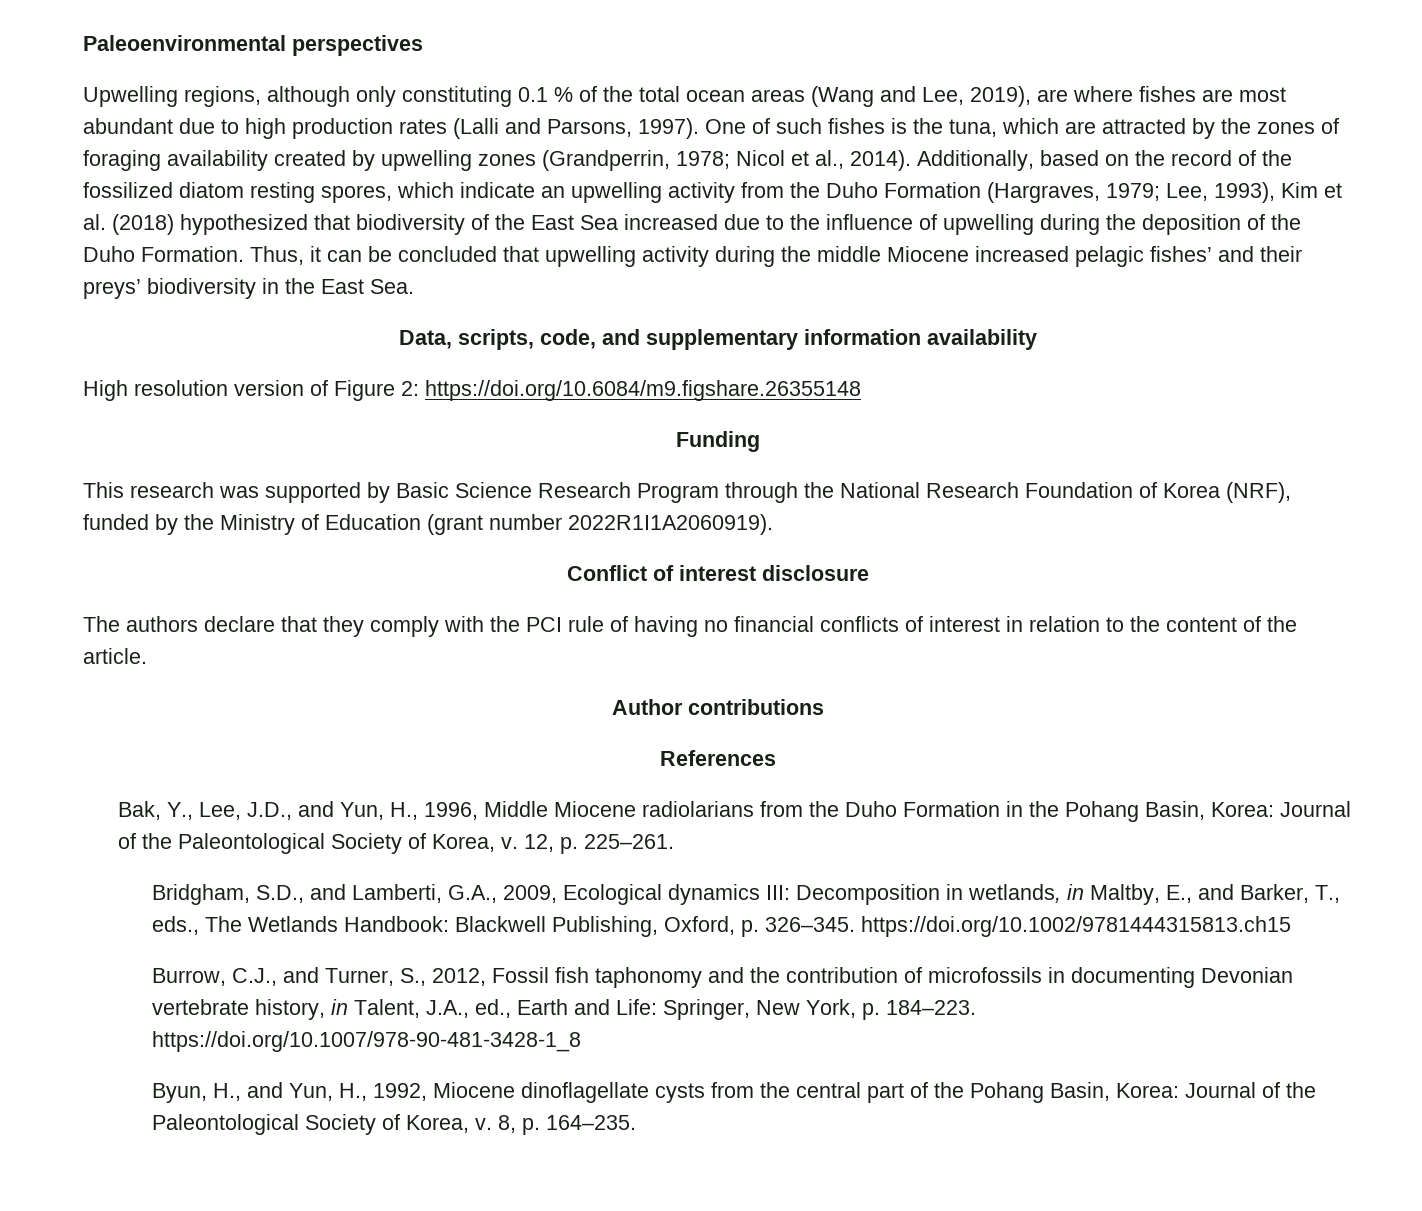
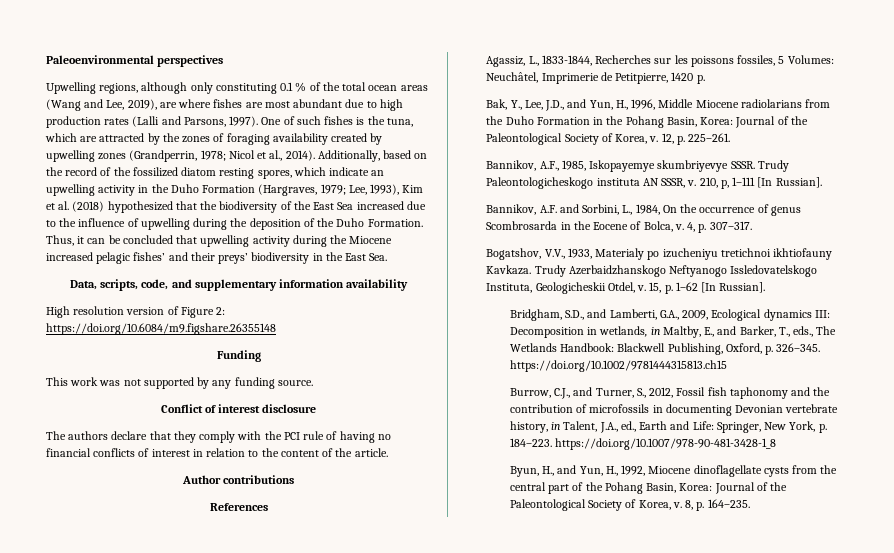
- Additionally, based on the record of the fossilized diatom resting spores, which indicate an upwelling activity from the Duho Formation (Hargraves, 1979; Lee, 1993), Kim et al. (2018) hypothesized that biodiversity of the East Sea increased due to the influence of upwelling during the deposition of the Duho Formation.
+ Additionally, based on the record of the fossilized diatom resting spores, which indicate an upwelling activity in the Duho Formation (Hargraves, 1979; Lee, 1993), Kim et al. (2018) hypothesized that the biodiversity of the East Sea increased due to the influence of upwelling during the deposition of the Duho Formation.
- Thus, it can be concluded that upwelling activity during the middle Miocene increased pelagic fishes’ and their preys’ biodiversity in the East Sea.
+ Thus, it can be concluded that upwelling activity during the Miocene increased pelagic fishes’ and their preys’ biodiversity in the East Sea.
- This research was supported by Basic Science Research Program through the National Research Foundation of Korea (NRF), funded by the Ministry of Education (grant number 2022R1I1A2060919).
+ This work was not supported by any funding source.
+ Agassiz, L., 1833-1844, Recherches sur les poissons fossiles, 5 Volumes: Neuchâtel, Imprimerie de Petitpierre, 1420 p.
+ Bannikov, A.F., 1985, Iskopayemye skumbriyevye SSSR. Trudy Paleontologicheskogo instituta AN SSSR, v. 210, p, 1–111 [In Russian].
+ Bannikov, A.F. and Sorbini, L., 1984, On the occurrence of genus Scombrosarda in the Eocene of Bolca, v. 4, p. 307–317.
+ Bogatshov, V.V., 1933, Materialy po izucheniyu tretichnoi ikhtiofauny Kavkaza. Trudy Azerbaidzhanskogo Neftyanogo Issledovatelskogo Instituta, Geologicheskii Otdel, v. 15, p. 1–62 [In Russian].

